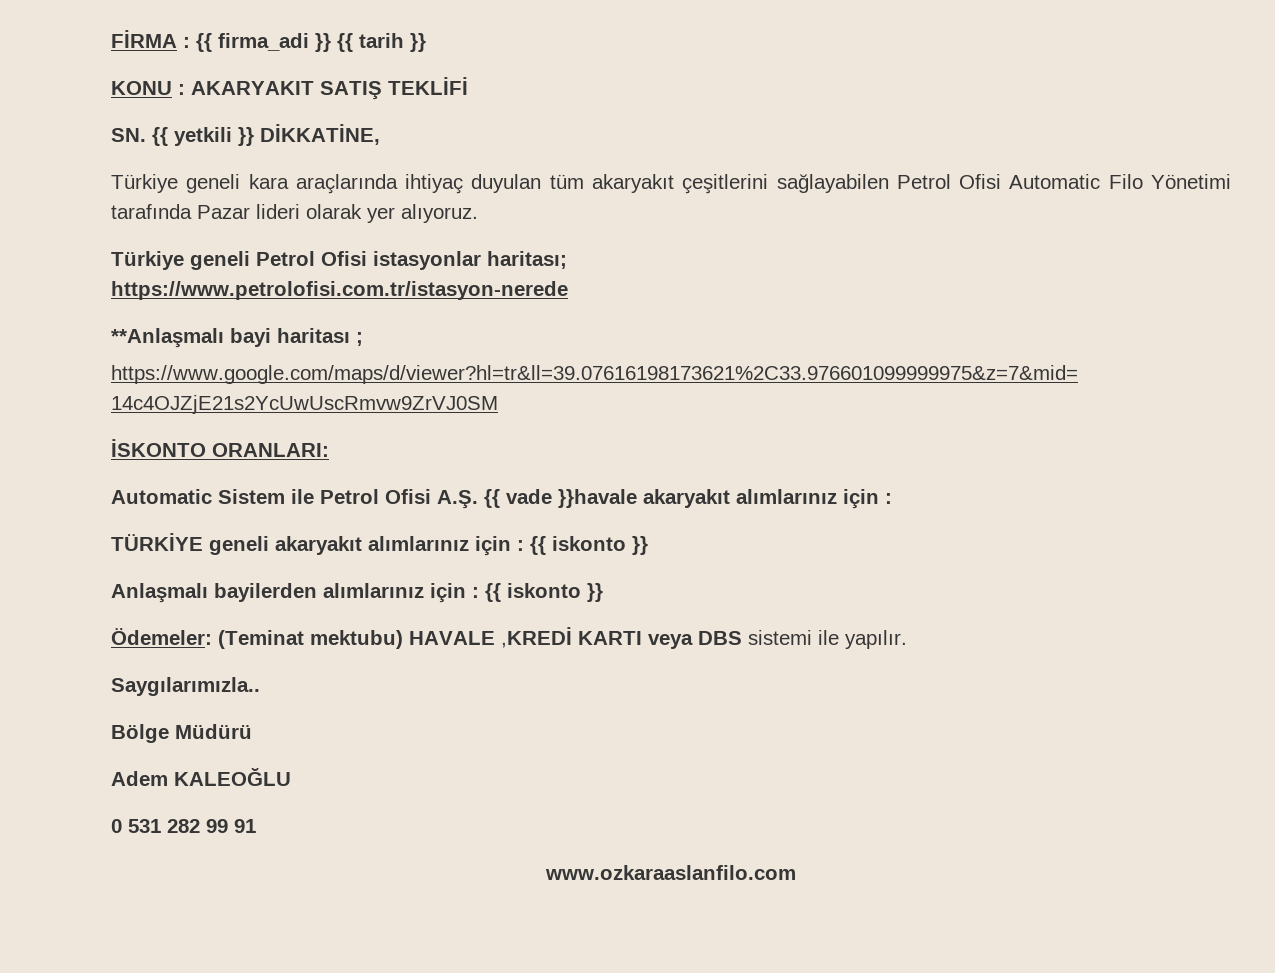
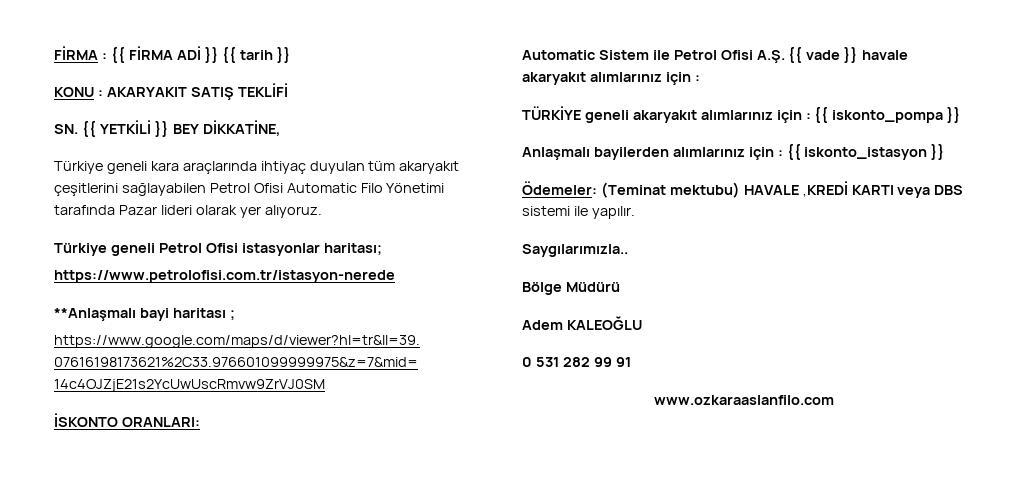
- FİRMA : {{ firma_adi }} {{ tarih }}
+ FİRMA : {{ FİRMA ADİ }} {{ tarih }}
- SN. {{ yetkili }} DİKKATİNE,
+ SN. {{ YETKİLİ }} BEY DİKKATİNE,
- Automatic Sistem ile Petrol Ofisi A.Ş. {{ vade }}havale akaryakıt alımlarınız için :
+ Automatic Sistem ile Petrol Ofisi A.Ş. {{ vade }} havale akaryakıt alımlarınız için :
- TÜRKİYE geneli akaryakıt alımlarınız için : {{ iskonto }}
+ TÜRKİYE geneli akaryakıt alımlarınız için : {{ iskonto_pompa }}
- Anlaşmalı bayilerden alımlarınız için : {{ iskonto }}
+ Anlaşmalı bayilerden alımlarınız için : {{ iskonto_istasyon }}

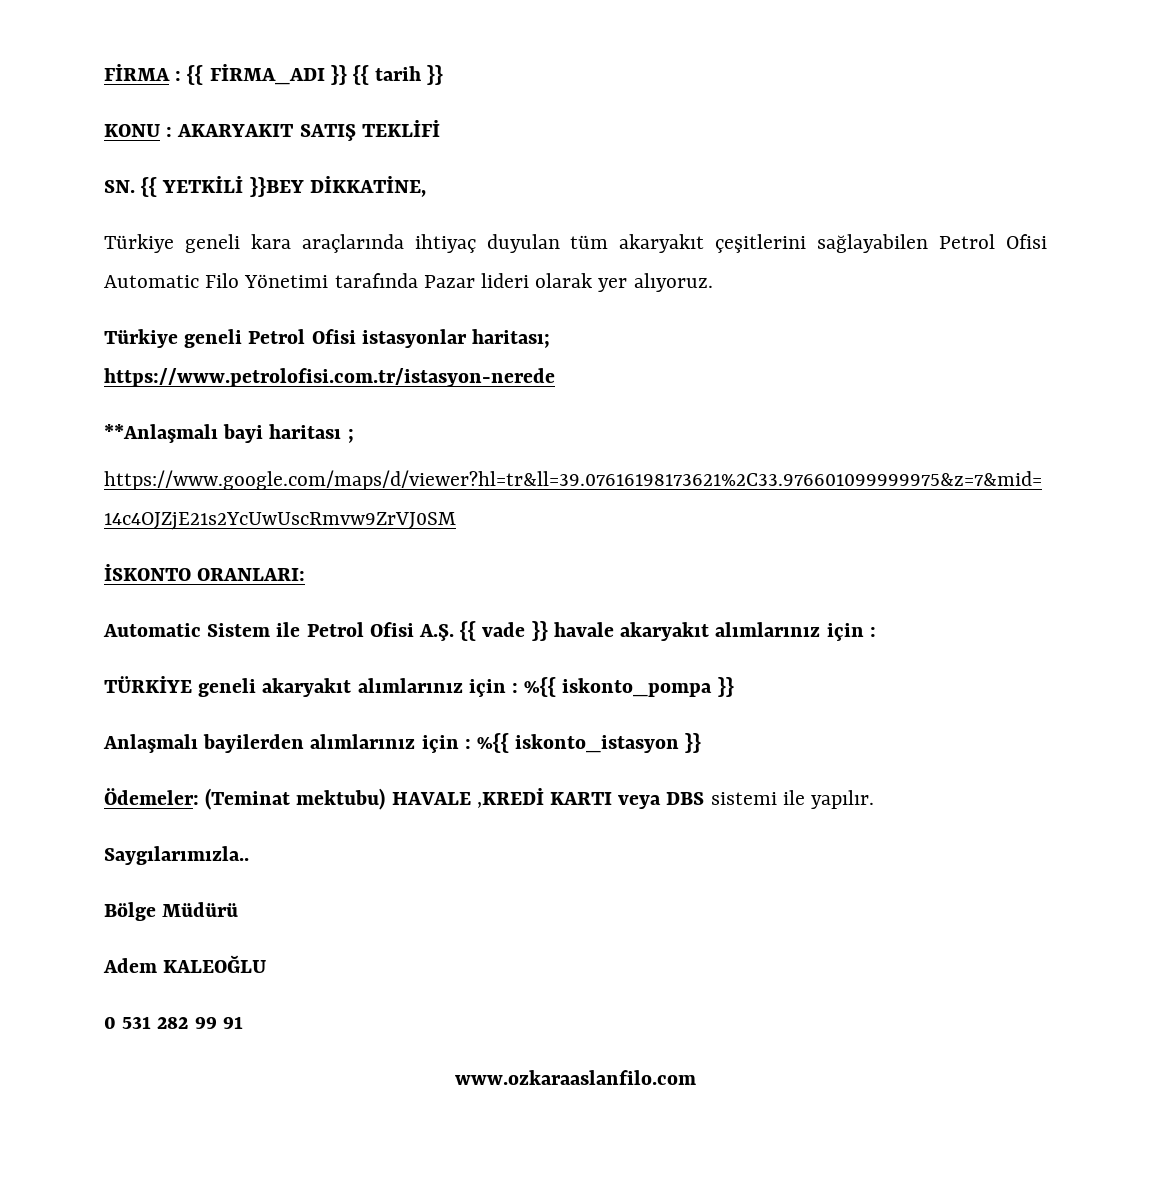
- FİRMA : {{ FİRMA ADİ }} {{ tarih }}
+ FİRMA : {{ FİRMA_ADI }} {{ tarih }}
- SN. {{ YETKİLİ }} BEY DİKKATİNE,
+ SN. {{ YETKİLİ }}BEY DİKKATİNE,
- TÜRKİYE geneli akaryakıt alımlarınız için : {{ iskonto_pompa }}
+ TÜRKİYE geneli akaryakıt alımlarınız için : %{{ iskonto_pompa }}
- Anlaşmalı bayilerden alımlarınız için : {{ iskonto_istasyon }}
+ Anlaşmalı bayilerden alımlarınız için : %{{ iskonto_istasyon }}

